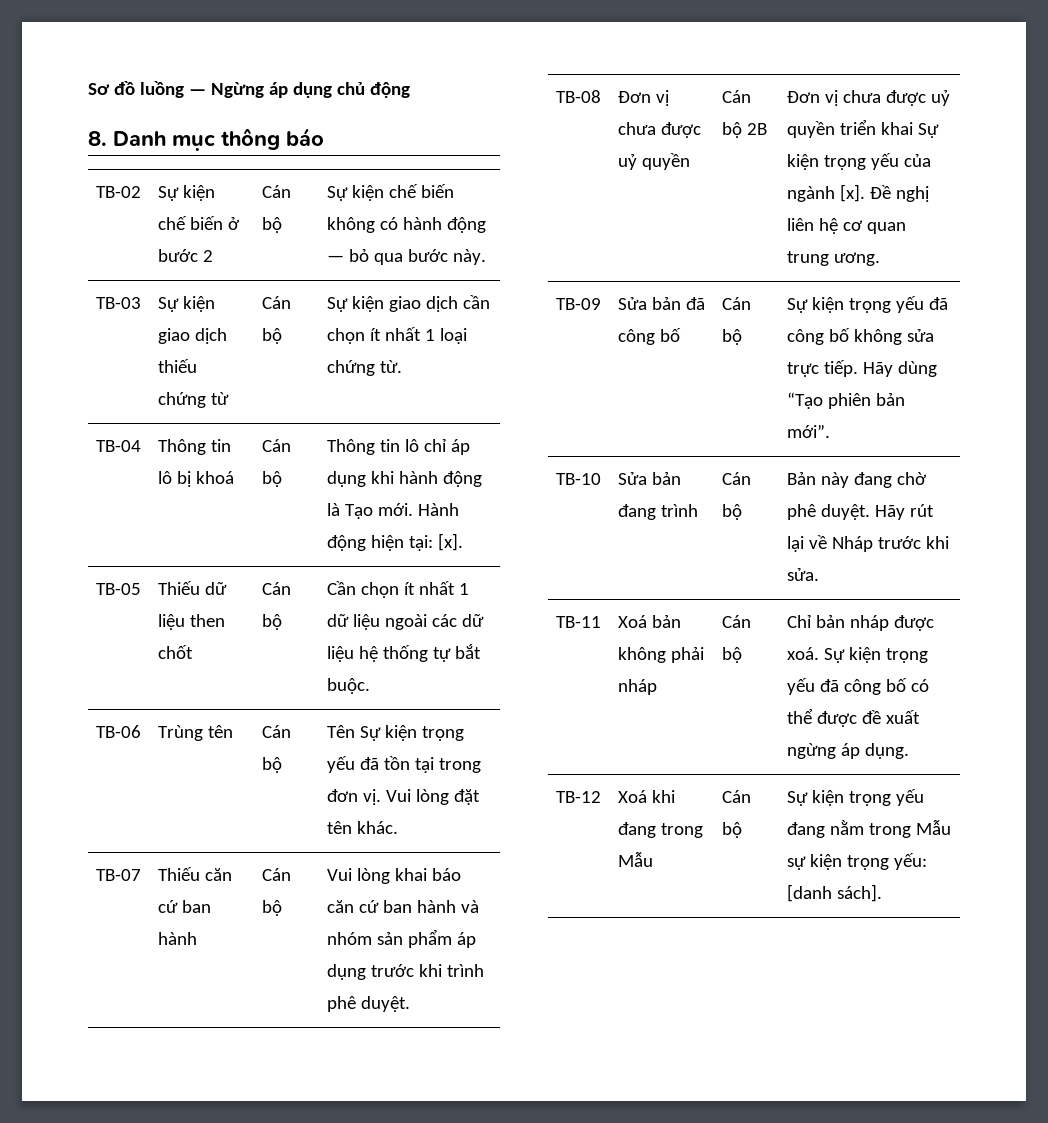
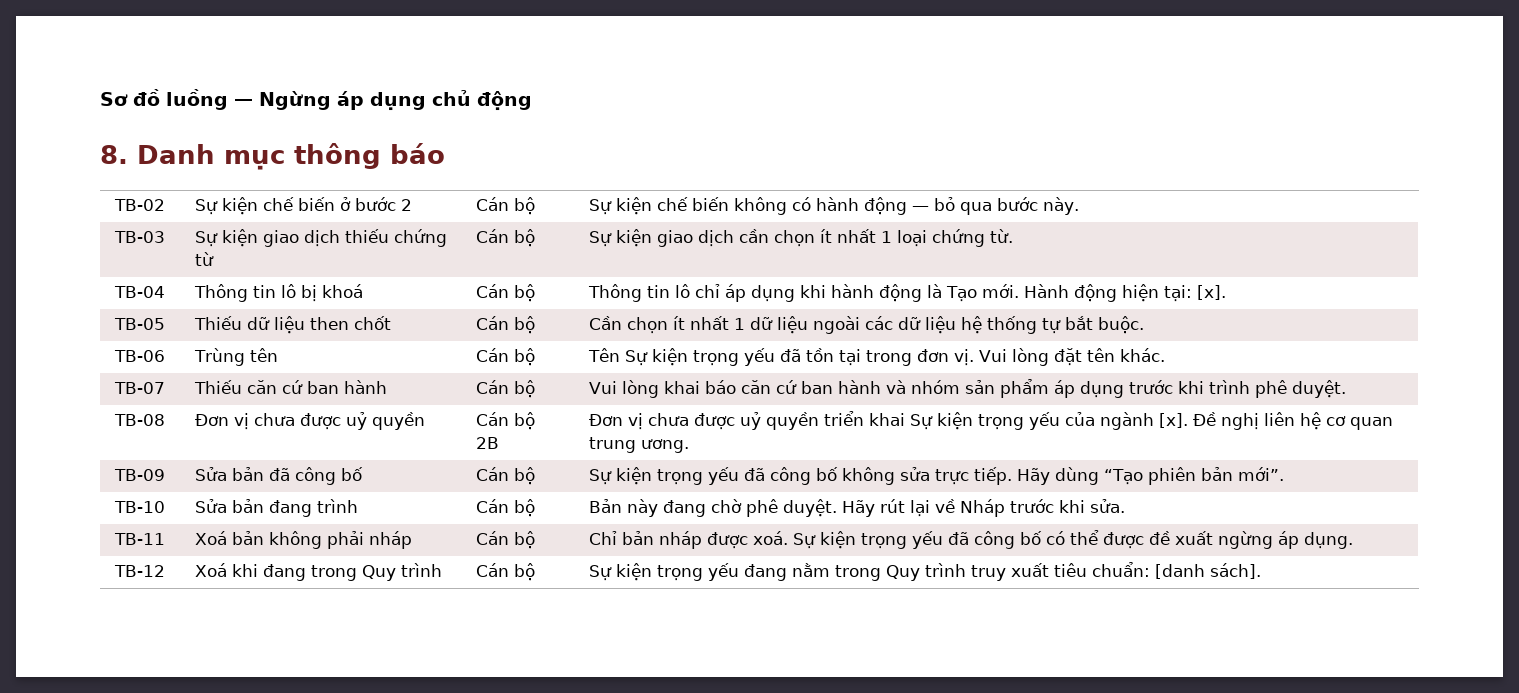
- TB-12 | Xoá khi đang trong Mẫu | Cán bộ | Sự kiện trọng yếu đang nằm trong Mẫu sự kiện trọng yếu: [danh sách].
+ TB-12 | Xoá khi đang trong Quy trình | Cán bộ | Sự kiện trọng yếu đang nằm trong Quy trình truy xuất tiêu chuẩn: [danh sách].

